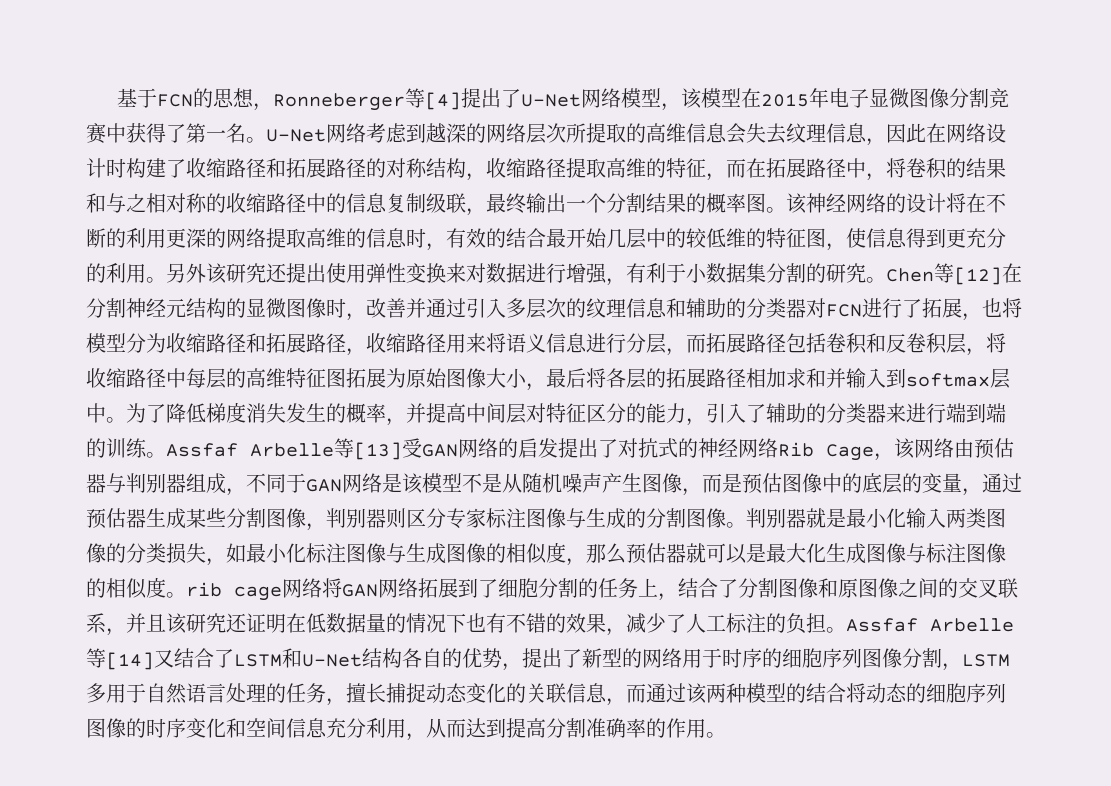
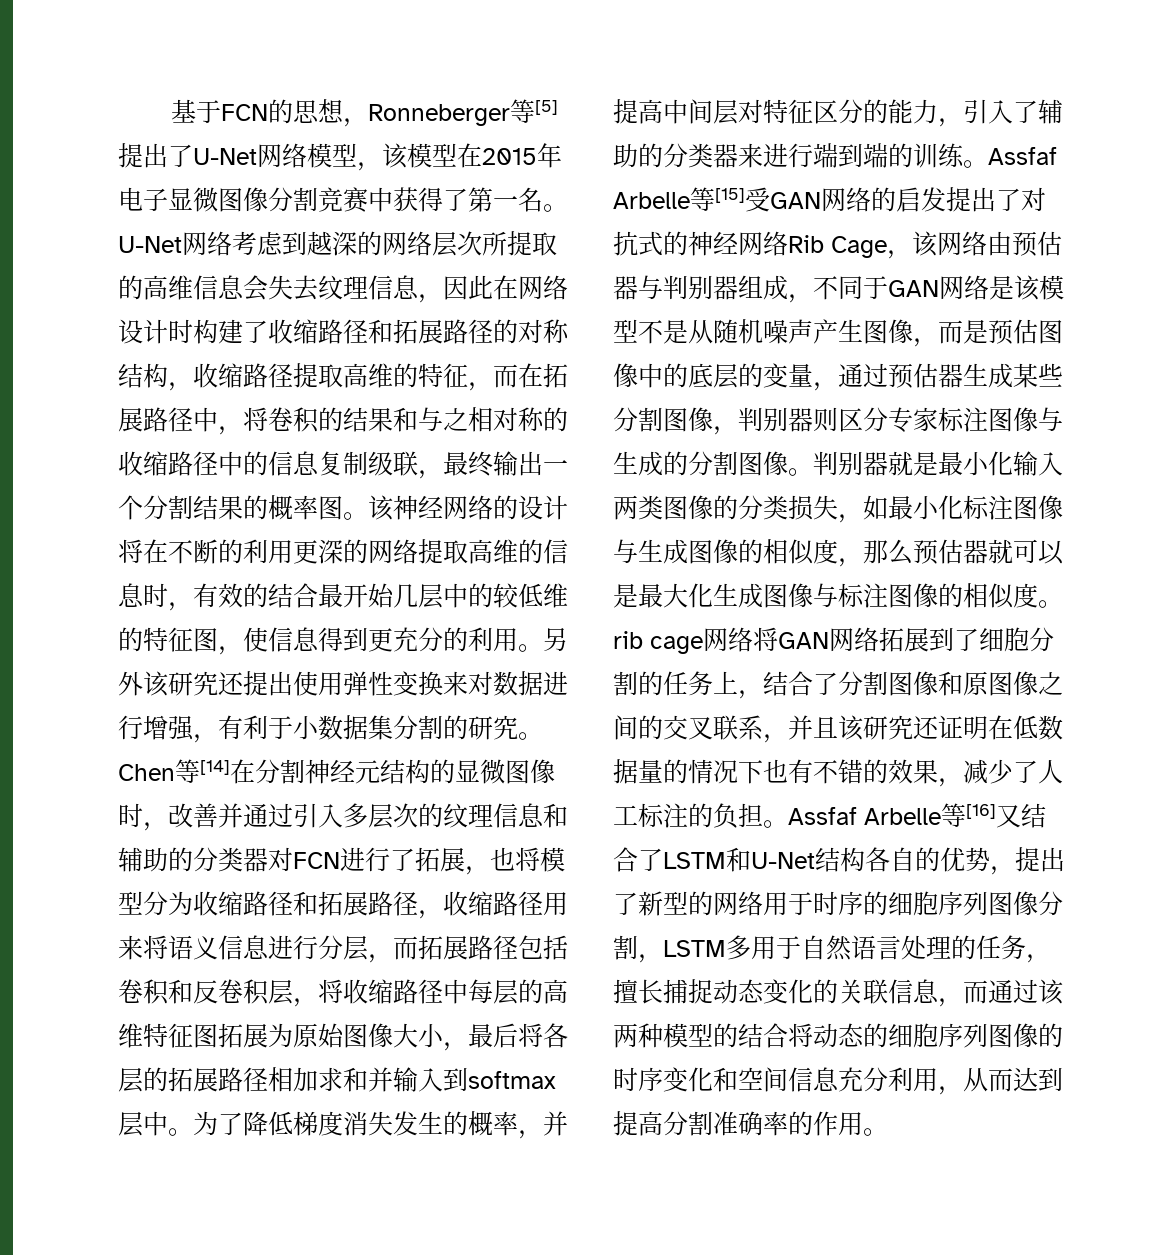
- 基于FCN的思想，Ronneberger等[4]提出了U-Net网络模型，该模型在2015年电子显微图像分割竞赛中获得了第一名。
+ 基于FCN的思想，Ronneberger等[5]提出了U-Net网络模型，该模型在2015年电子显微图像分割竞赛中获得了第一名。
- Chen等[12]在分割神经元结构的显微图像时，改善并通过引入多层次的纹理信息和辅助的分类器对FCN进行了拓展，也将模型分为收缩路径和拓展路径，收缩路径用来将语义信息进行分层，而拓展路径包括卷积和反卷积层，将收缩路径中每层的高维特征图拓展为原始图像大小，最后将各层的拓展路径相加求和并输入到softmax层中。
+ Chen等[14]在分割神经元结构的显微图像时，改善并通过引入多层次的纹理信息和辅助的分类器对FCN进行了拓展，也将模型分为收缩路径和拓展路径，收缩路径用来将语义信息进行分层，而拓展路径包括卷积和反卷积层，将收缩路径中每层的高维特征图拓展为原始图像大小，最后将各层的拓展路径相加求和并输入到softmax层中。
- Assfaf Arbelle等[13]受GAN网络的启发提出了对抗式的神经网络Rib Cage，该网络由预估器与判别器组成，不同于GAN网络是该模型不是从随机噪声产生图像，而是预估图像中的底层的变量，通过预估器生成某些分割图像，判别器则区分专家标注图像与生成的分割图像。
+ Assfaf Arbelle等[15]受GAN网络的启发提出了对抗式的神经网络Rib Cage，该网络由预估器与判别器组成，不同于GAN网络是该模型不是从随机噪声产生图像，而是预估图像中的底层的变量，通过预估器生成某些分割图像，判别器则区分专家标注图像与生成的分割图像。
- Assfaf Arbelle等[14]又结合了LSTM和U-Net结构各自的优势，提出了新型的网络用于时序的细胞序列图像分割，LSTM多用于自然语言处理的任务，擅长捕捉动态变化的关联信息，而通过该两种模型的结合将动态的细胞序列图像的时序变化和空间信息充分利用，从而达到提高分割准确率的作用。
+ Assfaf Arbelle等[16]又结合了LSTM和U-Net结构各自的优势，提出了新型的网络用于时序的细胞序列图像分割，LSTM多用于自然语言处理的任务，擅长捕捉动态变化的关联信息，而通过该两种模型的结合将动态的细胞序列图像的时序变化和空间信息充分利用，从而达到提高分割准确率的作用。

